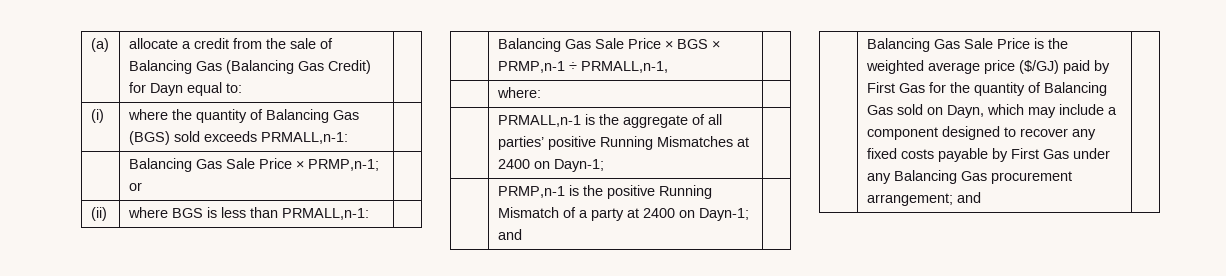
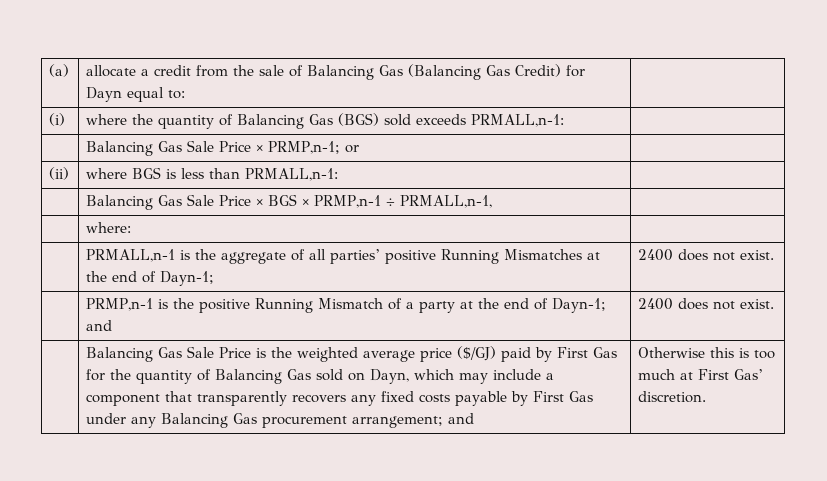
- | PRMALL,n-1 is the aggregate of all parties’ positive Running Mismatches at 2400 on Dayn-1; |
+ | PRMALL,n-1 is the aggregate of all parties’ positive Running Mismatches at the end of Dayn-1; | 2400 does not exist.
- | PRMP,n-1 is the positive Running Mismatch of a party at 2400 on Dayn-1; and |
+ | PRMP,n-1 is the positive Running Mismatch of a party at the end of Dayn-1; and | 2400 does not exist.
- Balancing Gas Sale Price is the weighted average price ($/GJ) paid by First Gas for the quantity of Balancing Gas sold on Dayn, which may include a component designed to recover any fixed costs payable by First Gas under any Balancing Gas procurement arrangement; and
+ Balancing Gas Sale Price is the weighted average price ($/GJ) paid by First Gas for the quantity of Balancing Gas sold on Dayn, which may include a component that transparently recovers any fixed costs payable by First Gas under any Balancing Gas procurement arrangement; and
+ Otherwise this is too much at First Gas’ discretion.

